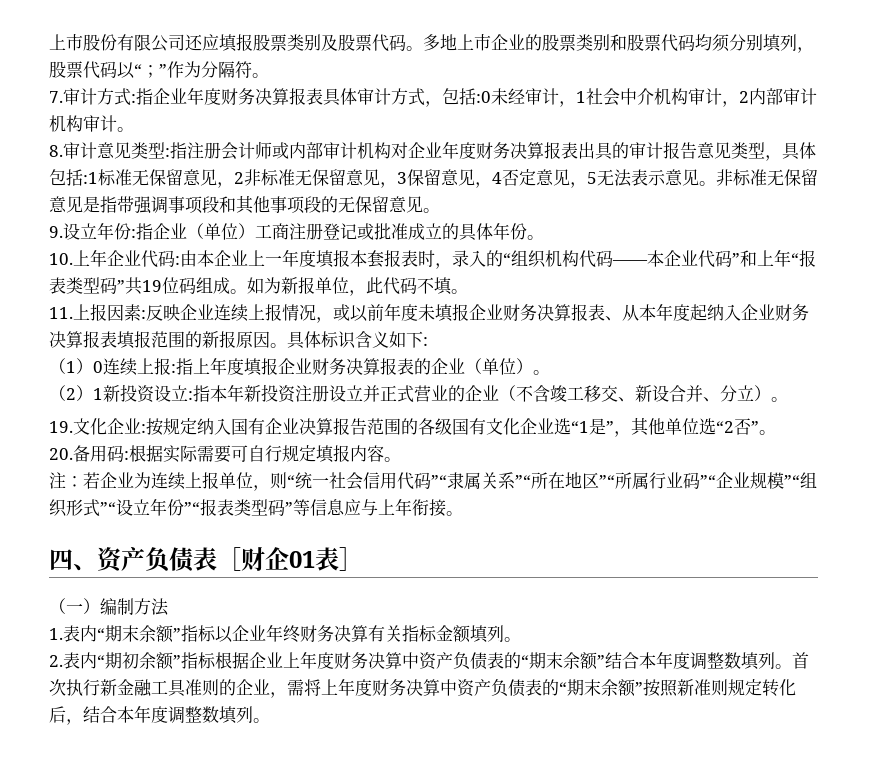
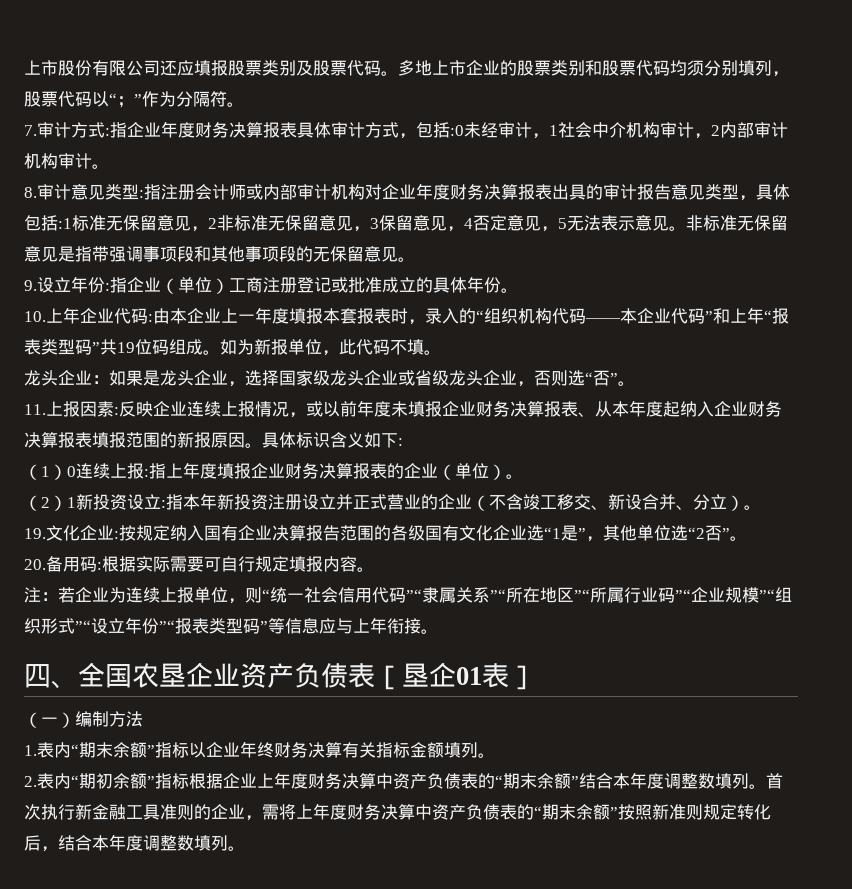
+ 龙头企业：如果是龙头企业，选择国家级龙头企业或省级龙头企业，否则选“否”。
- 四、资产负债表［财企01表］
+ 四、全国农垦企业资产负债表［垦企01表］

